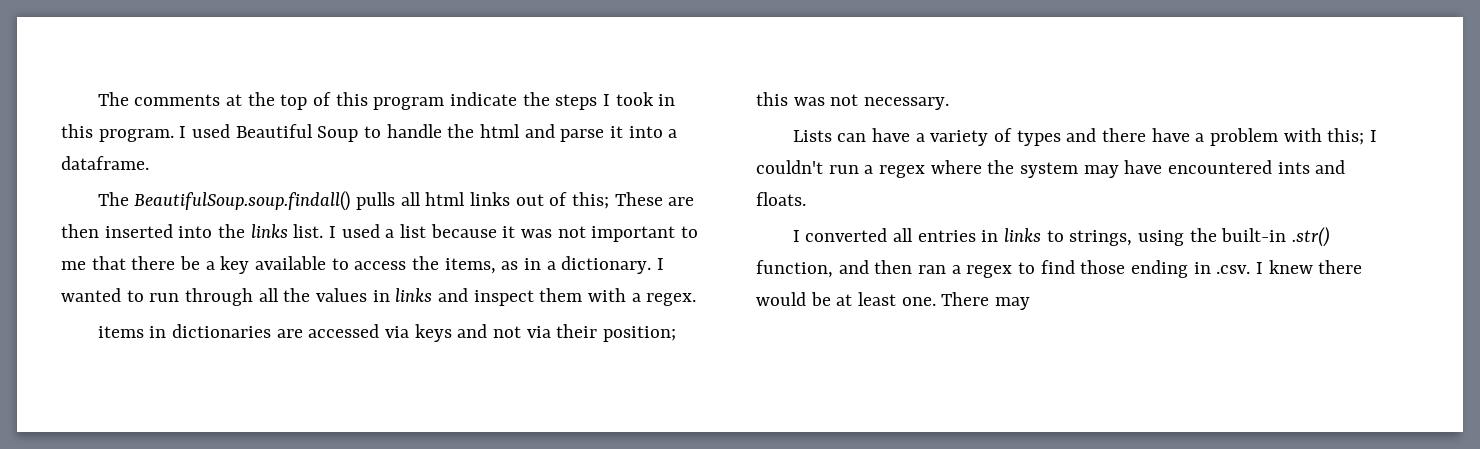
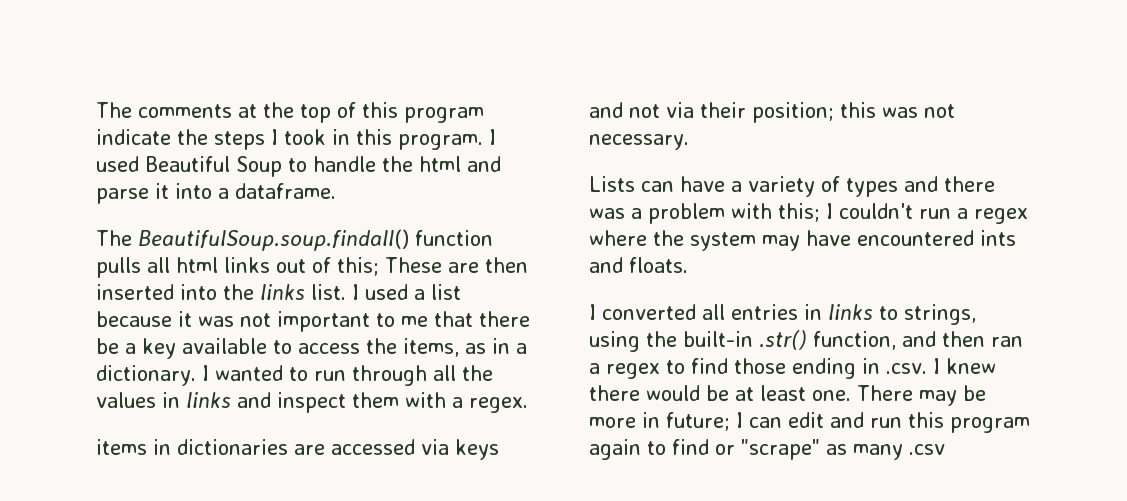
- The BeautifulSoup.soup.findall() pulls all html links out of this; These are then inserted into the links list.
+ The BeautifulSoup.soup.findall() function pulls all html links out of this; These are then inserted into the links list.
- Lists can have a variety of types and there have a problem with this; I couldn't run a regex where the system may have encountered ints and floats.
+ Lists can have a variety of types and there was a problem with this; I couldn't run a regex where the system may have encountered ints and floats.
- There may
+ There may be more in future; I can edit and run this program again to find or "scrape" as many .csv

